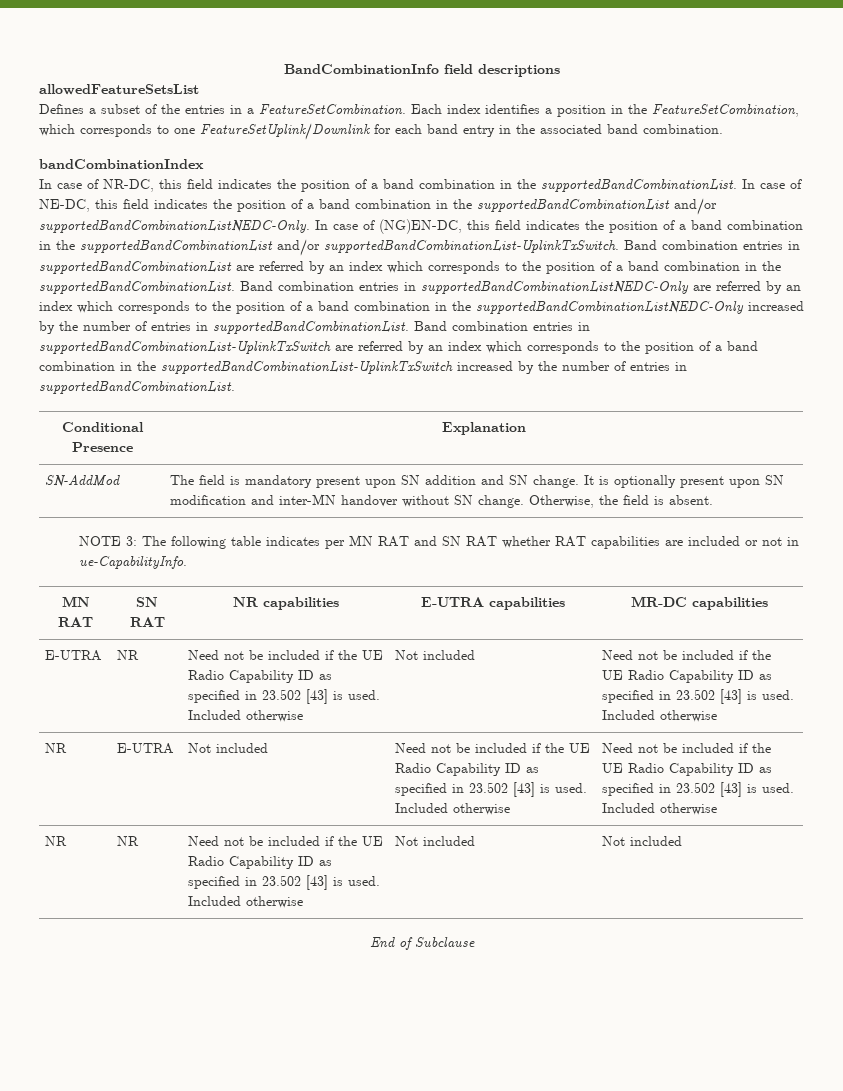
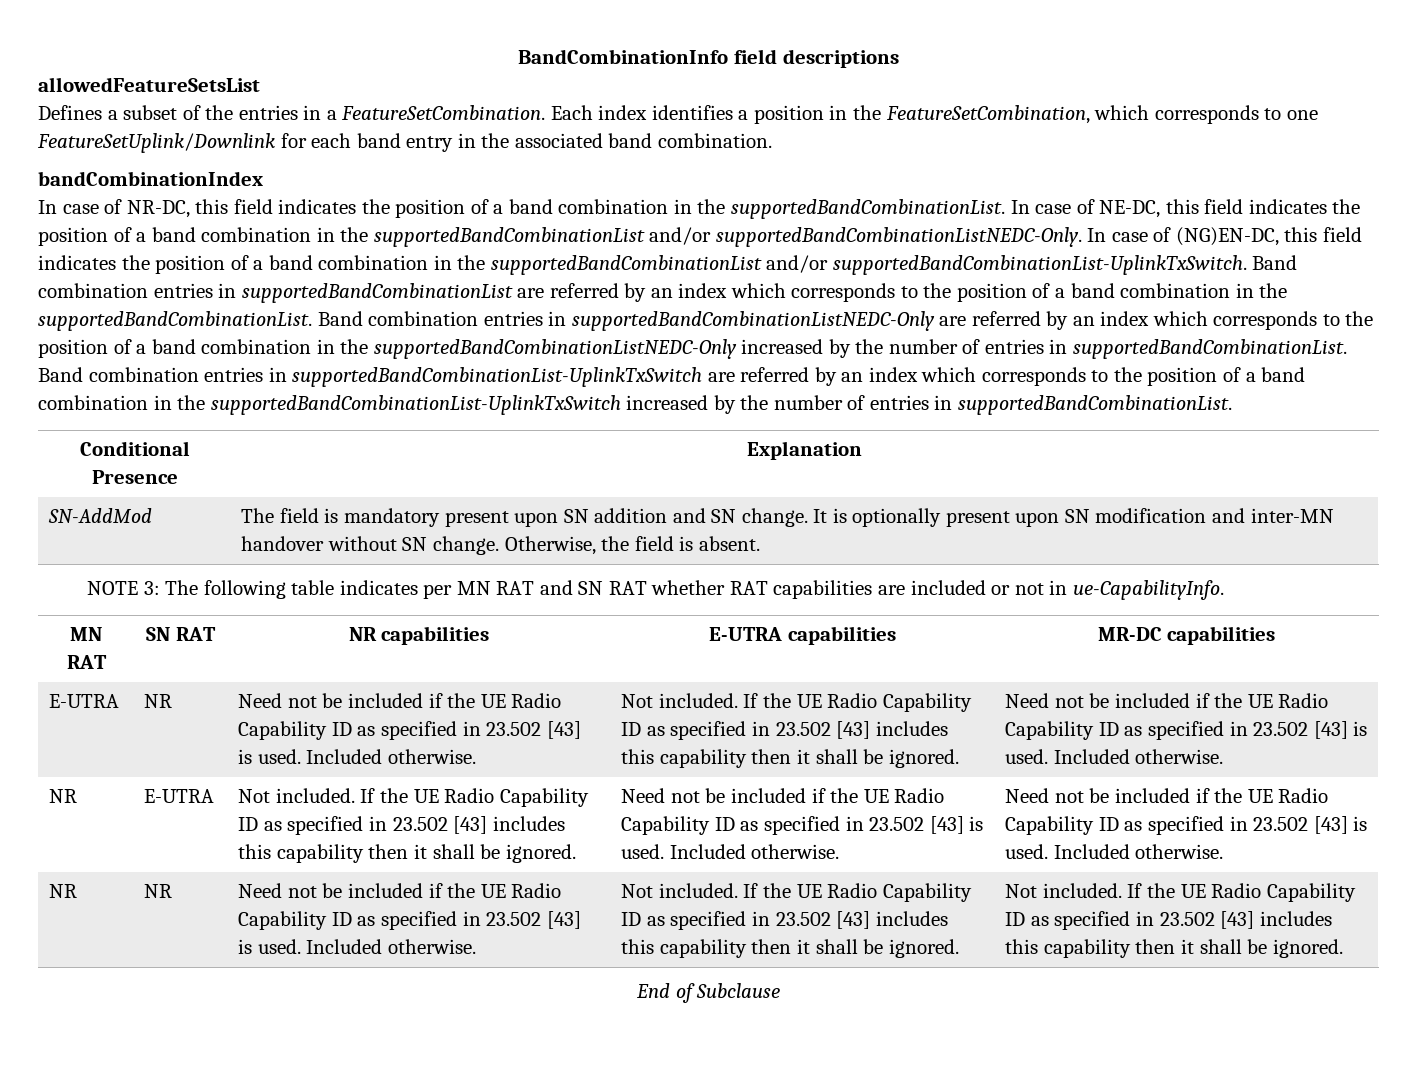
- NR | Need not be included if the UE Radio Capability ID as specified in 23.502 [43] is used. Included otherwise | Not included | Need not be included if the UE Radio Capability ID as specified in 23.502 [43] is used. Included otherwise
+ NR | Need not be included if the UE Radio Capability ID as specified in 23.502 [43] is used. Included otherwise. | Not included. If the UE Radio Capability ID as specified in 23.502 [43] includes this capability then it shall be ignored. | Need not be included if the UE Radio Capability ID as specified in 23.502 [43] is used. Included otherwise.
- E-UTRA | Not included | Need not be included if the UE Radio Capability ID as specified in 23.502 [43] is used. Included otherwise | Need not be included if the UE Radio Capability ID as specified in 23.502 [43] is used. Included otherwise
+ E-UTRA | Not included. If the UE Radio Capability ID as specified in 23.502 [43] includes this capability then it shall be ignored. | Need not be included if the UE Radio Capability ID as specified in 23.502 [43] is used. Included otherwise. | Need not be included if the UE Radio Capability ID as specified in 23.502 [43] is used. Included otherwise.
- Included otherwise | Not included | Not included
+ Included otherwise. | Not included. If the UE Radio Capability ID as specified in 23.502 [43] includes this capability then it shall be ignored. | Not included. If the UE Radio Capability ID as specified in 23.502 [43] includes this capability then it shall be ignored.

